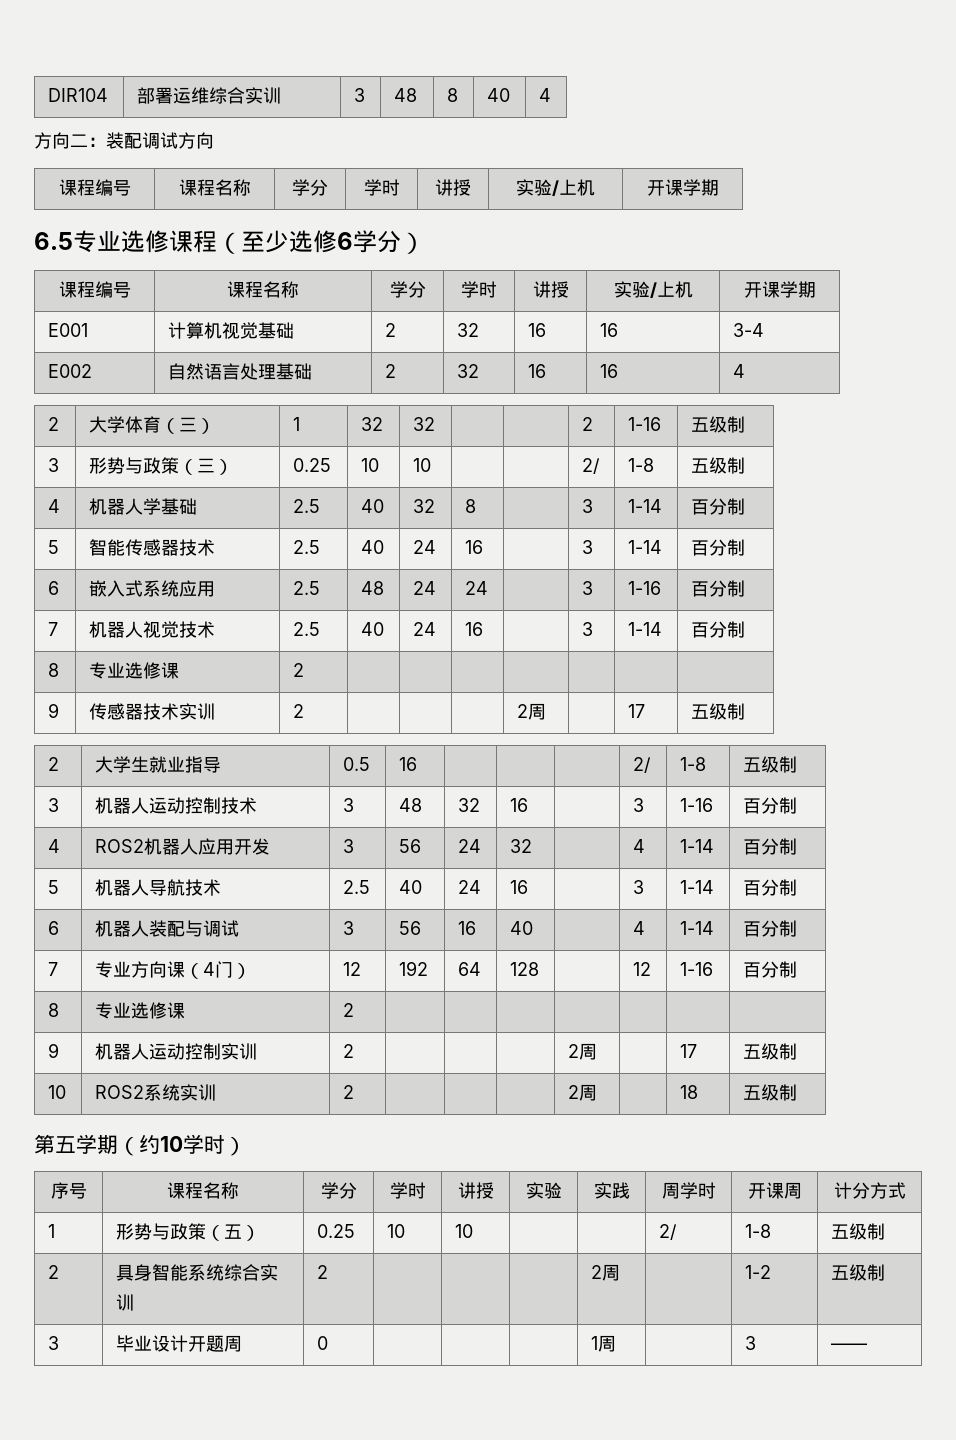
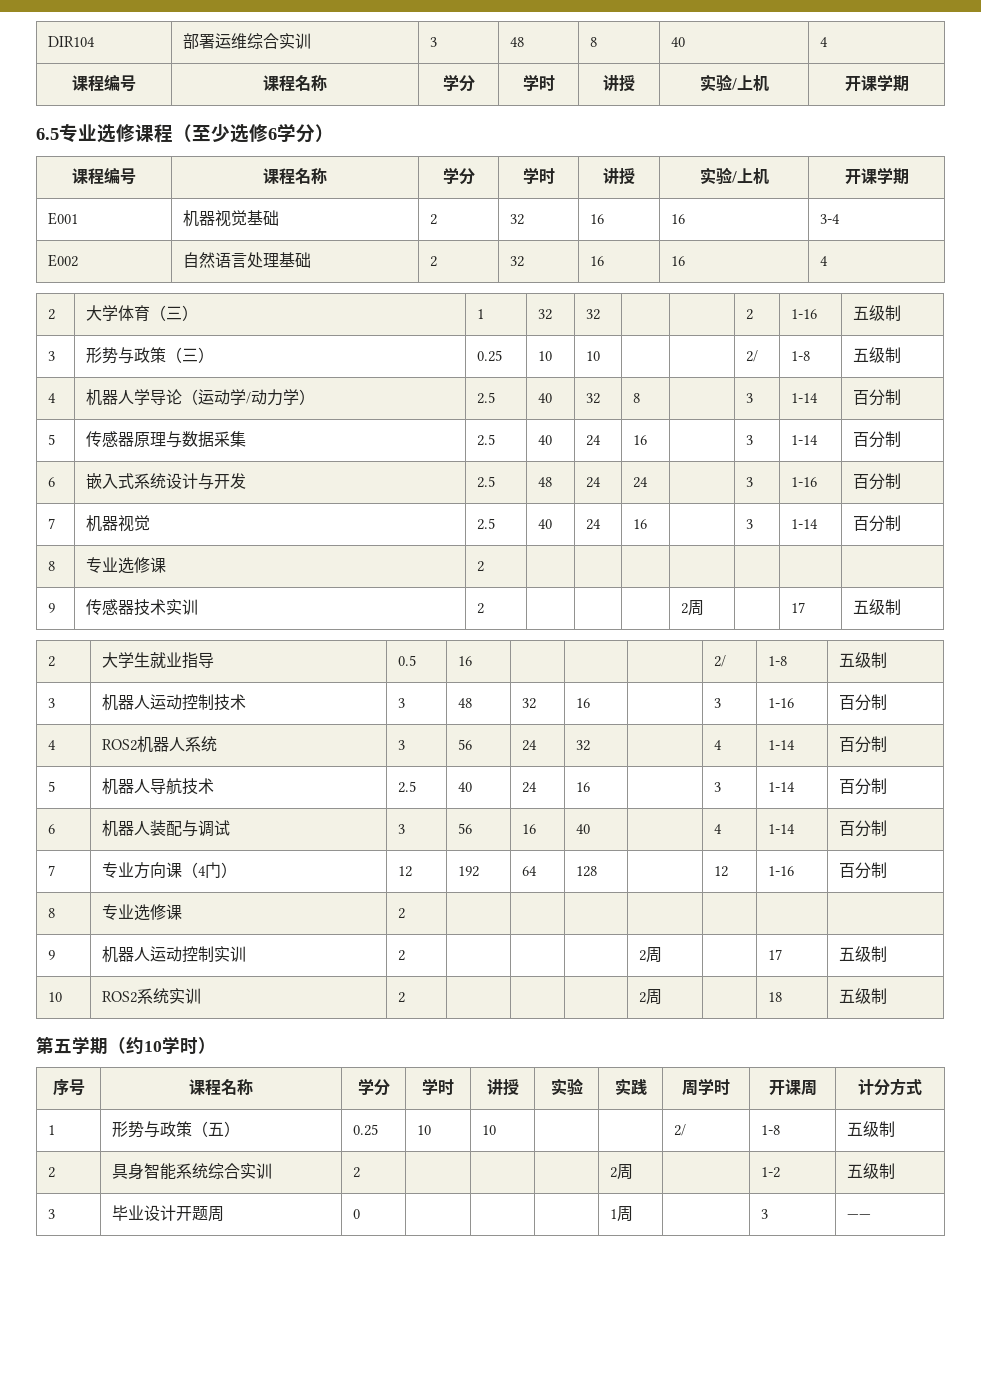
- 方向二：装配调试方向
- E001 | 计算机视觉基础 | 2 | 32 | 16 | 16 | 3-4
+ E001 | 机器视觉基础 | 2 | 32 | 16 | 16 | 3-4
- 4 | 机器人学基础 | 2.5 | 40 | 32 | 8 | | 3 | 1-14 | 百分制
+ 4 | 机器人学导论（运动学/动力学） | 2.5 | 40 | 32 | 8 | | 3 | 1-14 | 百分制
- 5 | 智能传感器技术 | 2.5 | 40 | 24 | 16 | | 3 | 1-14 | 百分制
+ 5 | 传感器原理与数据采集 | 2.5 | 40 | 24 | 16 | | 3 | 1-14 | 百分制
- 6 | 嵌入式系统应用 | 2.5 | 48 | 24 | 24 | | 3 | 1-16 | 百分制
+ 6 | 嵌入式系统设计与开发 | 2.5 | 48 | 24 | 24 | | 3 | 1-16 | 百分制
- 7 | 机器人视觉技术 | 2.5 | 40 | 24 | 16 | | 3 | 1-14 | 百分制
+ 7 | 机器视觉 | 2.5 | 40 | 24 | 16 | | 3 | 1-14 | 百分制
- 4 | ROS2机器人应用开发 | 3 | 56 | 24 | 32 | | 4 | 1-14 | 百分制
+ 4 | ROS2机器人系统 | 3 | 56 | 24 | 32 | | 4 | 1-14 | 百分制

